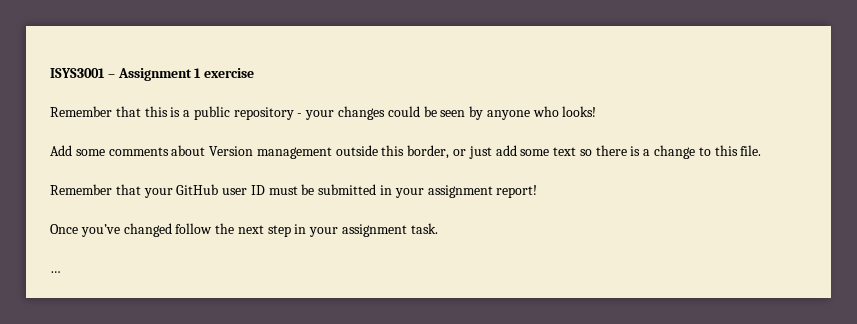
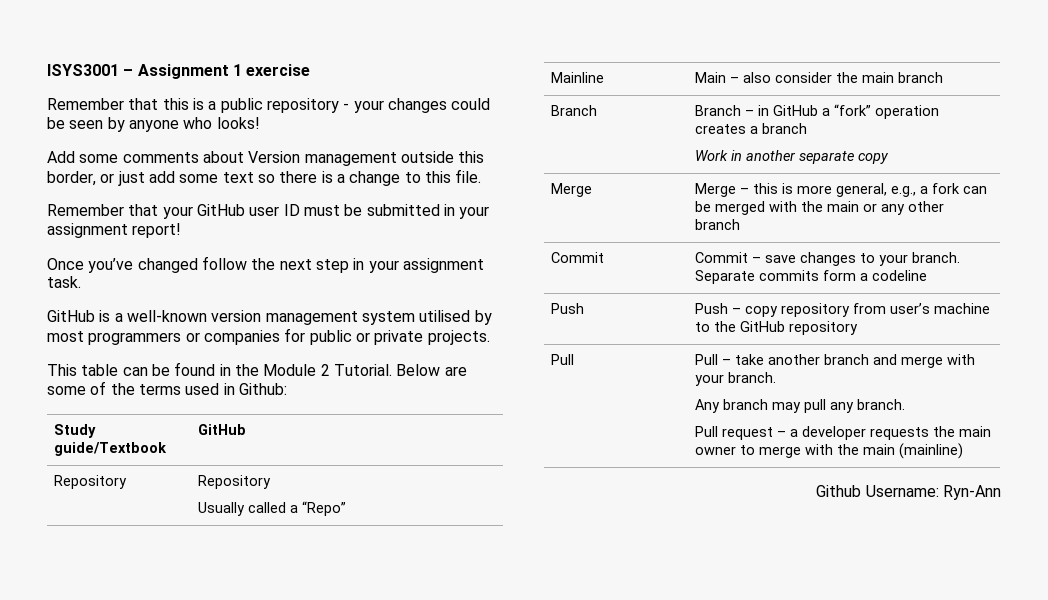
- …
+ GitHub is a well-known version management system utilised by most programmers or companies for public or private projects.
+ This table can be found in the Module 2 Tutorial. Below are some of the terms used in Github:
+ Study guide/Textbook | GitHub
+ Repository | Repository
+ Usually called a “Repo”
+ Mainline | Main – also consider the main branch
+ Branch | Branch – in GitHub a “fork” operation creates a branch
+ Work in another separate copy
+ Merge | Merge – this is more general, e.g., a fork can be merged with the main or any other branch
+ Commit | Commit – save changes to your branch. Separate commits form a codeline
+ Push | Push – copy repository from user’s machine to the GitHub repository
+ Pull | Pull – take another branch and merge with your branch.
+ Any branch may pull any branch.
+ Pull request – a developer requests the main owner to merge with the main (mainline)
+ Github Username: Ryn-Ann

